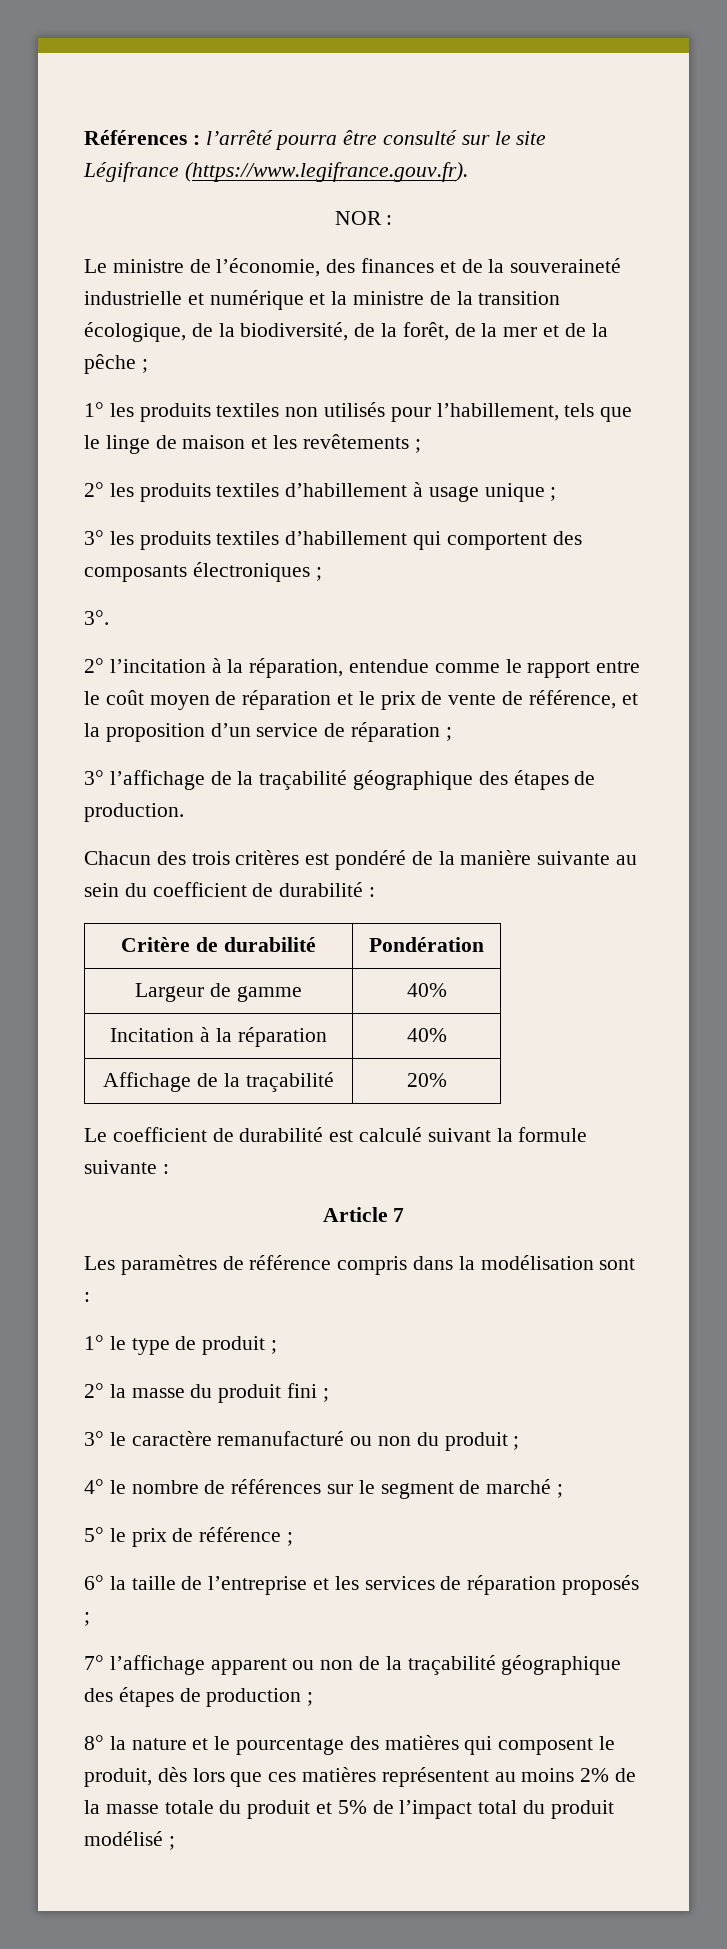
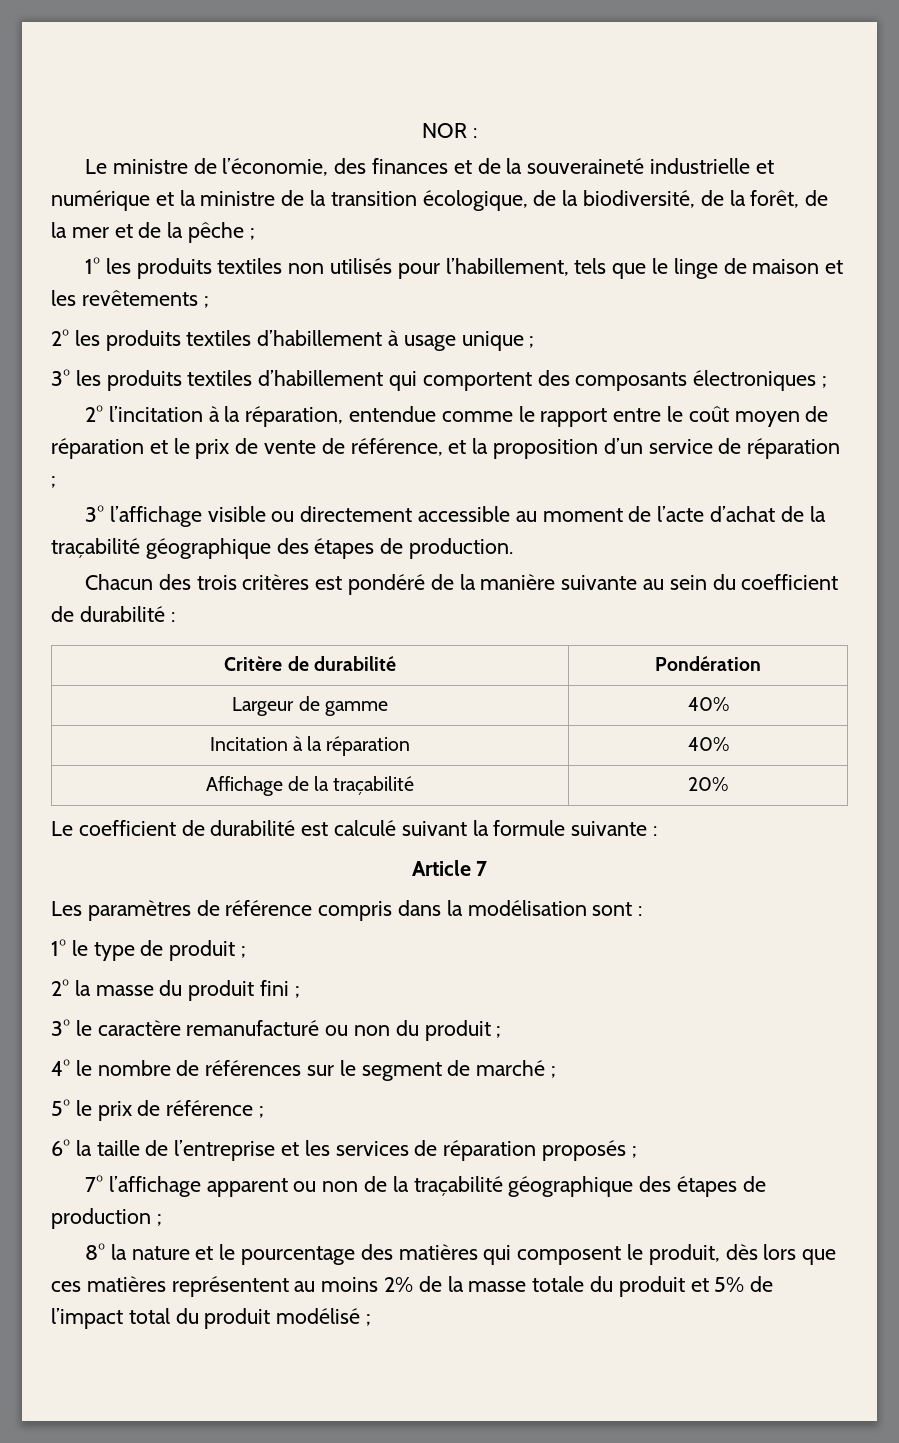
- Références : l’arrêté pourra être consulté sur le site Légifrance (https://www.legifrance.gouv.fr).
- 3°.
- 3° l’affichage de la traçabilité géographique des étapes de production.
+ 3° l’affichage visible ou directement accessible au moment de l’acte d’achat de la traçabilité géographique des étapes de production.

